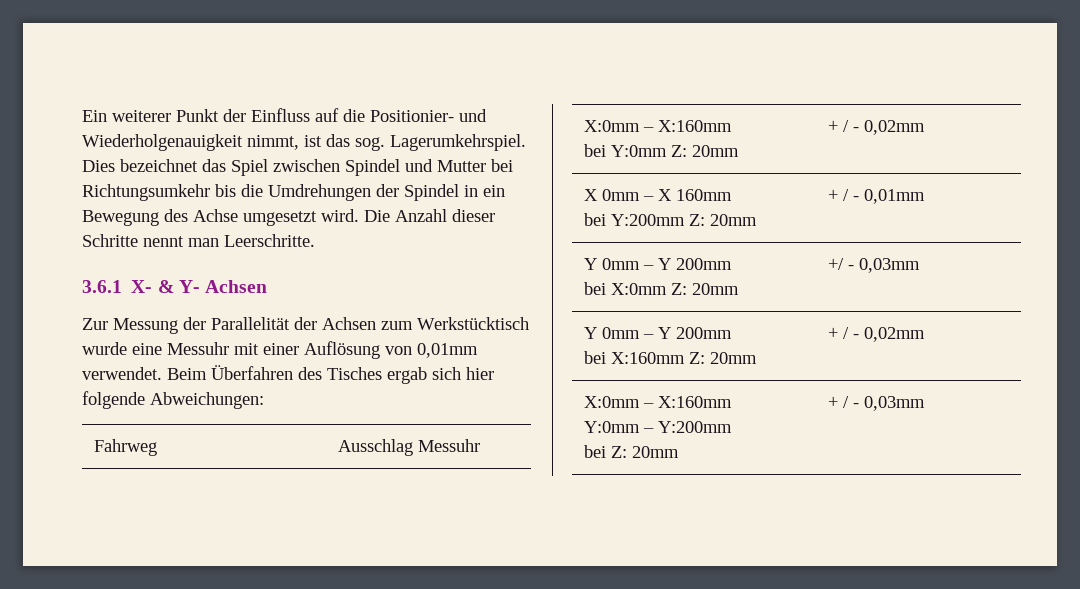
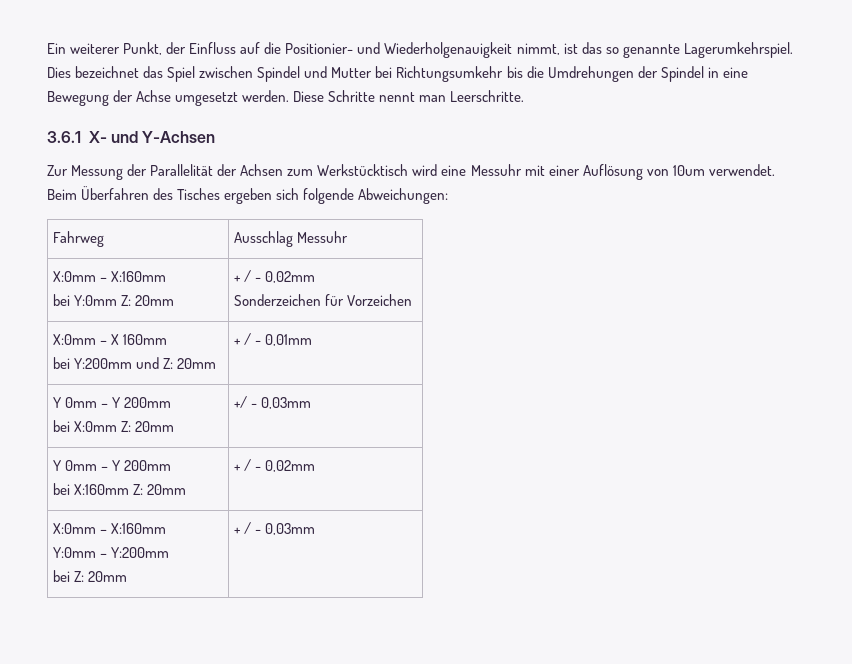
- Ein weiterer Punkt der Einfluss auf die Positionier- und Wiederholgenauigkeit nimmt, ist das sog. Lagerumkehrspiel.
+ Ein weiterer Punkt, der Einfluss auf die Positionier- und Wiederholgenauigkeit nimmt, ist das so genannte Lagerumkehrspiel.
- Dies bezeichnet das Spiel zwischen Spindel und Mutter bei Richtungsumkehr bis die Umdrehungen der Spindel in ein Bewegung des Achse umgesetzt wird. Die Anzahl dieser Schritte nennt man Leerschritte.
+ Dies bezeichnet das Spiel zwischen Spindel und Mutter bei Richtungsumkehr bis die Umdrehungen der Spindel in eine Bewegung der Achse umgesetzt werden. Diese Schritte nennt man Leerschritte.
- 3.6.1 X- & Y- Achsen
+ 3.6.1 X- und Y-Achsen
- Zur Messung der Parallelität der Achsen zum Werkstücktisch wurde eine Messuhr mit einer Auflösung von 0,01mm verwendet.
+ Zur Messung der Parallelität der Achsen zum Werkstücktisch wird eine Messuhr mit einer Auflösung von 10um verwendet.
- Beim Überfahren des Tisches ergab sich hier folgende Abweichungen:
+ Beim Überfahren des Tisches ergeben sich folgende Abweichungen:
  Fahrweg | Ausschlag Messuhr
  X:0mm – X:160mm
  bei Y:0mm Z: 20mm | + / - 0,02mm
- X 0mm – X 160mm
- bei Y:200mm Z: 20mm | + / - 0,01mm
+ Sonderzeichen für Vorzeichen
+ X:0mm – X 160mm
+ bei Y:200mm und Z: 20mm | + / - 0,01mm

